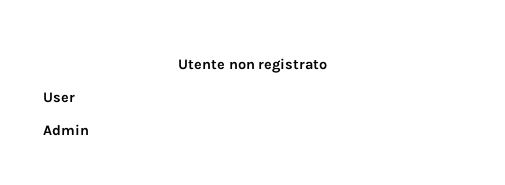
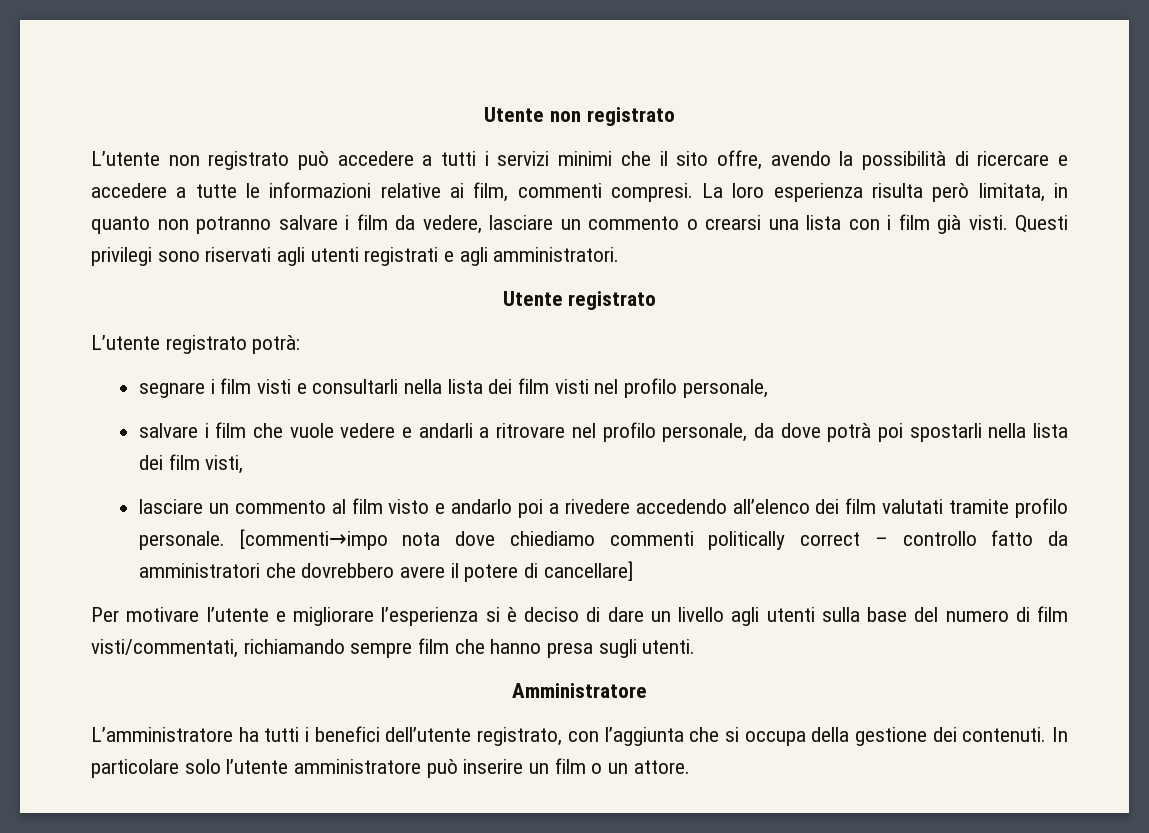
- User
- Admin
+ L’utente non registrato può accedere a tutti i servizi minimi che il sito offre, avendo la possibilità di ricercare e accedere a tutte le informazioni relative ai film, commenti compresi. La loro esperienza risulta però limitata, in quanto non potranno salvare i film da vedere, lasciare un commento o crearsi una lista con i film già visti. Questi privilegi sono riservati agli utenti registrati e agli amministratori.
+ Utente registrato
+ L’utente registrato potrà:
+ segnare i film visti e consultarli nella lista dei film visti nel profilo personale,
+ salvare i film che vuole vedere e andarli a ritrovare nel profilo personale, da dove potrà poi spostarli nella lista dei film visti,
+ lasciare un commento al film visto e andarlo poi a rivedere accedendo all’elenco dei film valutati tramite profilo personale. [commenti→impo nota dove chiediamo commenti politically correct – controllo fatto da amministratori che dovrebbero avere il potere di cancellare]
+ Per motivare l’utente e migliorare l’esperienza si è deciso di dare un livello agli utenti sulla base del numero di film visti/commentati, richiamando sempre film che hanno presa sugli utenti.
+ Amministratore
+ L’amministratore ha tutti i benefici dell’utente registrato, con l’aggiunta che si occupa della gestione dei contenuti. In particolare solo l’utente amministratore può inserire un film o un attore.

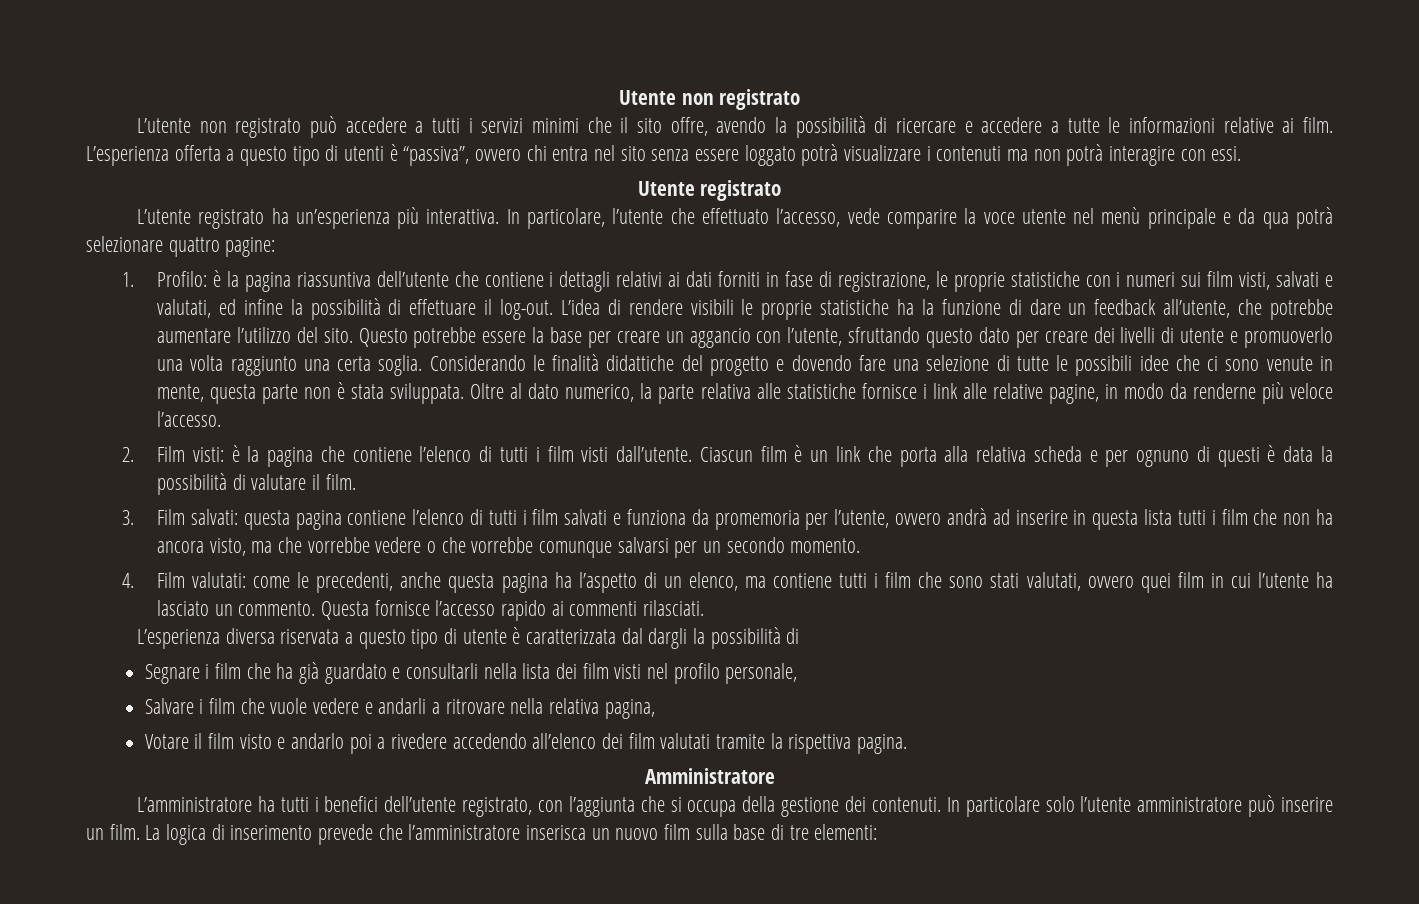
- L’utente non registrato può accedere a tutti i servizi minimi che il sito offre, avendo la possibilità di ricercare e accedere a tutte le informazioni relative ai film, commenti compresi. La loro esperienza risulta però limitata, in quanto non potranno salvare i film da vedere, lasciare un commento o crearsi una lista con i film già visti. Questi privilegi sono riservati agli utenti registrati e agli amministratori.
+ L’utente non registrato può accedere a tutti i servizi minimi che il sito offre, avendo la possibilità di ricercare e accedere a tutte le informazioni relative ai film. L’esperienza offerta a questo tipo di utenti è “passiva”, ovvero chi entra nel sito senza essere loggato potrà visualizzare i contenuti ma non potrà interagire con essi.
  Utente registrato
- L’utente registrato potrà:
- segnare i film visti e consultarli nella lista dei film visti nel profilo personale,
+ L’utente registrato ha un’esperienza più interattiva. In particolare, l’utente che effettuato l’accesso, vede comparire la voce utente nel menù principale e da qua potrà selezionare quattro pagine:
+ 1. Profilo: è la pagina riassuntiva dell’utente che contiene i dettagli relativi ai dati forniti in fase di registrazione, le proprie statistiche con i numeri sui film visti, salvati e valutati, ed infine la possibilità di effettuare il log-out. L’idea di rendere visibili le proprie statistiche ha la funzione di dare un feedback all’utente, che potrebbe aumentare l’utilizzo del sito. Questo potrebbe essere la base per creare un aggancio con l’utente, sfruttando questo dato per creare dei livelli di utente e promuoverlo una volta raggiunto una certa soglia. Considerando le finalità didattiche del progetto e dovendo fare una selezione di tutte le possibili idee che ci sono venute in mente, questa parte non è stata sviluppata. Oltre al dato numerico, la parte relativa alle statistiche fornisce i link alle relative pagine, in modo da renderne più veloce l’accesso.
+ 2. Film visti: è la pagina che contiene l’elenco di tutti i film visti dall’utente. Ciascun film è un link che porta alla relativa scheda e per ognuno di questi è data la possibilità di valutare il film.
+ 3. Film salvati: questa pagina contiene l’elenco di tutti i film salvati e funziona da promemoria per l’utente, ovvero andrà ad inserire in questa lista tutti i film che non ha ancora visto, ma che vorrebbe vedere o che vorrebbe comunque salvarsi per un secondo momento.
+ 4. Film valutati: come le precedenti, anche questa pagina ha l’aspetto di un elenco, ma contiene tutti i film che sono stati valutati, ovvero quei film in cui l’utente ha lasciato un commento. Questa fornisce l’accesso rapido ai commenti rilasciati.
+ L’esperienza diversa riservata a questo tipo di utente è caratterizzata dal dargli la possibilità di
+ Segnare i film che ha già guardato e consultarli nella lista dei film visti nel profilo personale,
- salvare i film che vuole vedere e andarli a ritrovare nel profilo personale, da dove potrà poi spostarli nella lista dei film visti,
- lasciare un commento al film visto e andarlo poi a rivedere accedendo all’elenco dei film valutati tramite profilo personale. [commenti→impo nota dove chiediamo commenti politically correct – controllo fatto da amministratori che dovrebbero avere il potere di cancellare]
- Per motivare l’utente e migliorare l’esperienza si è deciso di dare un livello agli utenti sulla base del numero di film visti/commentati, richiamando sempre film che hanno presa sugli utenti.
+ Salvare i film che vuole vedere e andarli a ritrovare nella relativa pagina,
+ Votare il film visto e andarlo poi a rivedere accedendo all’elenco dei film valutati tramite la rispettiva pagina.
- In particolare solo l’utente amministratore può inserire un film o un attore.
+ In particolare solo l’utente amministratore può inserire un film. La logica di inserimento prevede che l’amministratore inserisca un nuovo film sulla base di tre elementi:

